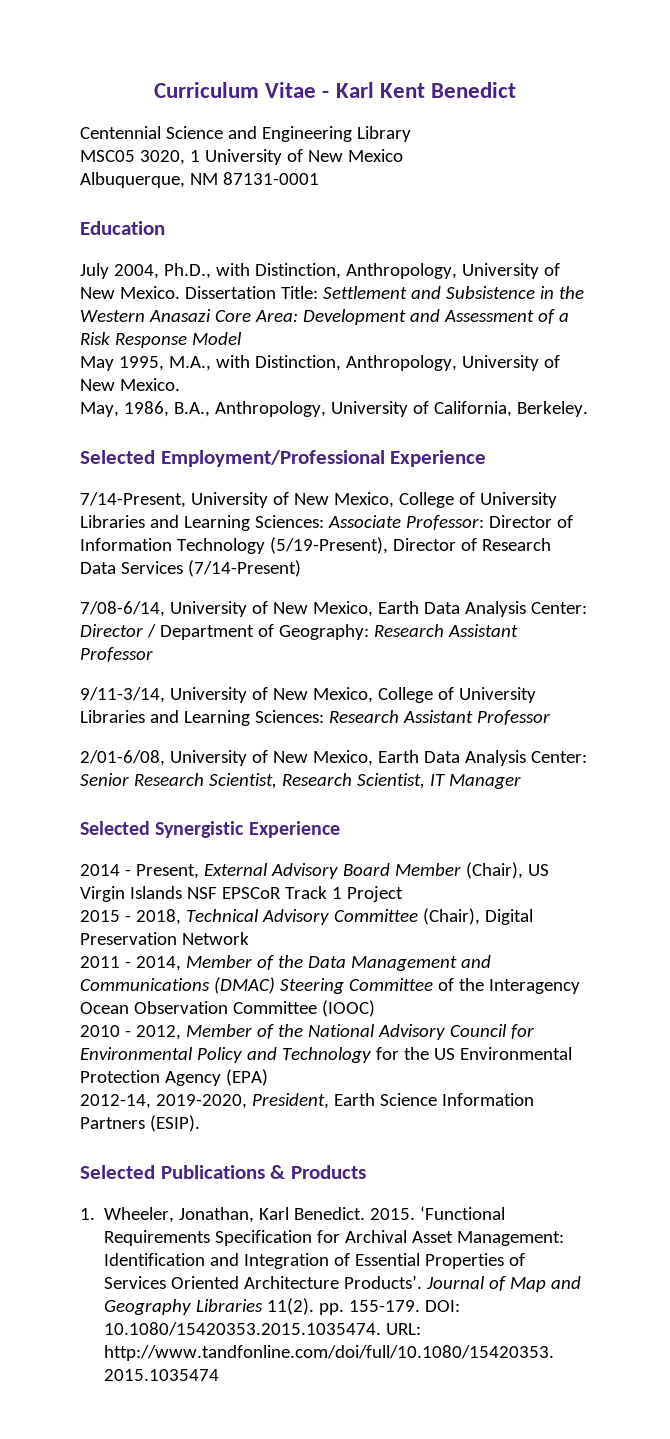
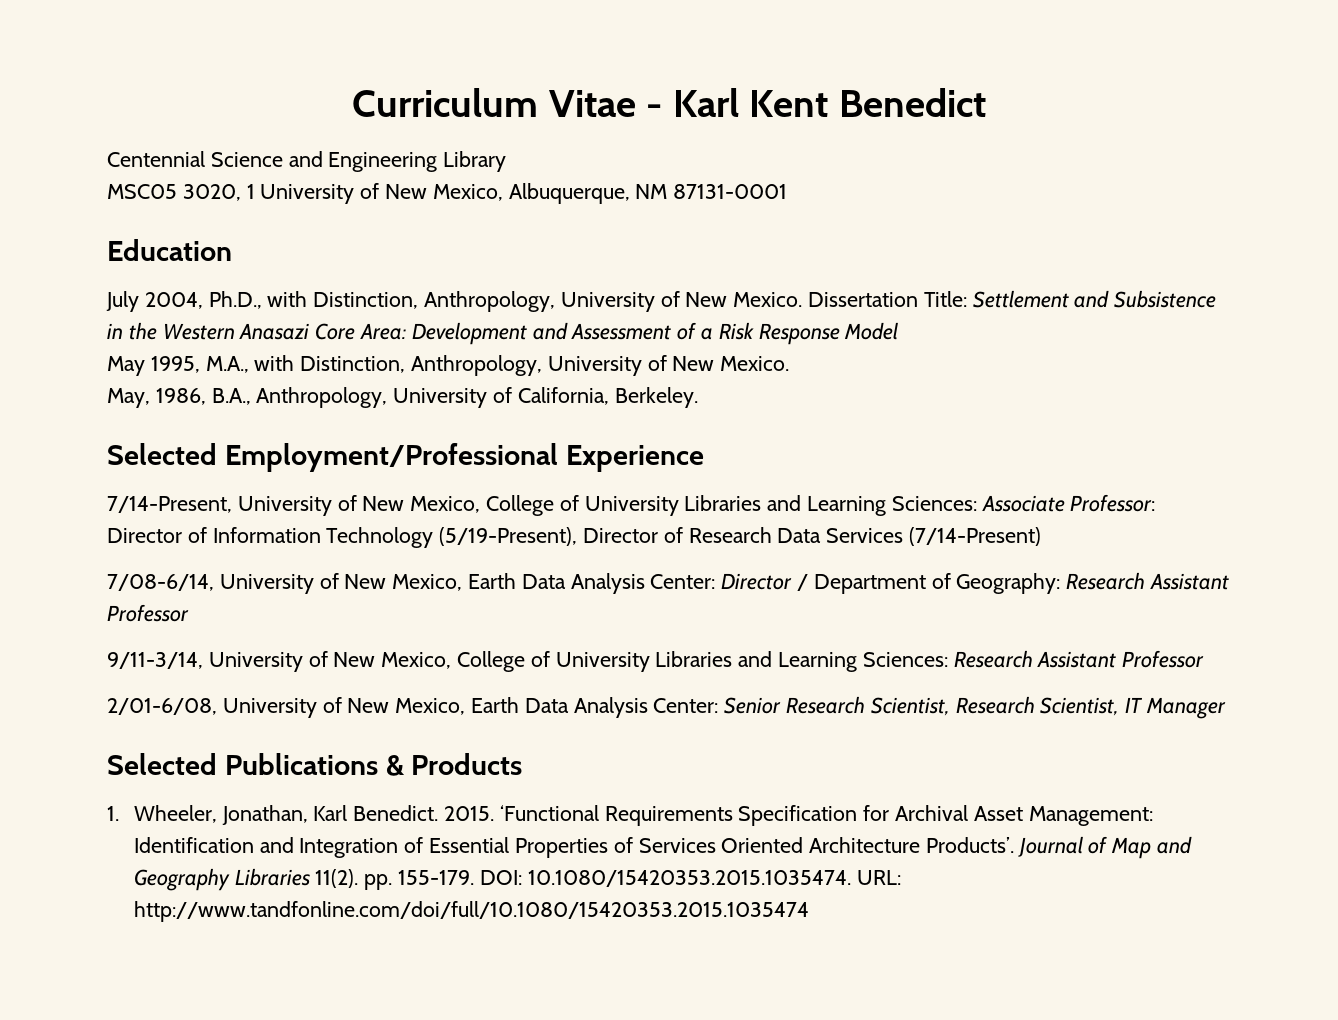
- MSC05 3020, 1 University of New Mexico
- Albuquerque, NM 87131-0001
+ MSC05 3020, 1 University of New Mexico, Albuquerque, NM 87131-0001
- Selected Synergistic Experience
- 2014 - Present, External Advisory Board Member (Chair), US Virgin Islands NSF EPSCoR Track 1 Project
- 2015 - 2018, Technical Advisory Committee (Chair), Digital Preservation Network
- 2011 - 2014, Member of the Data Management and Communications (DMAC) Steering Committee of the Interagency Ocean Observation Committee (IOOC)
- 2010 - 2012, Member of the National Advisory Council for Environmental Policy and Technology for the US Environmental Protection Agency (EPA)
- 2012-14, 2019-2020, President, Earth Science Information Partners (ESIP).

